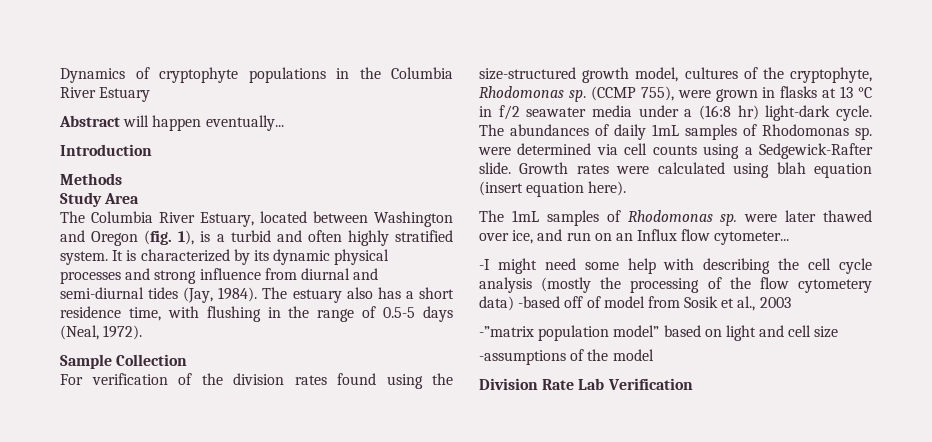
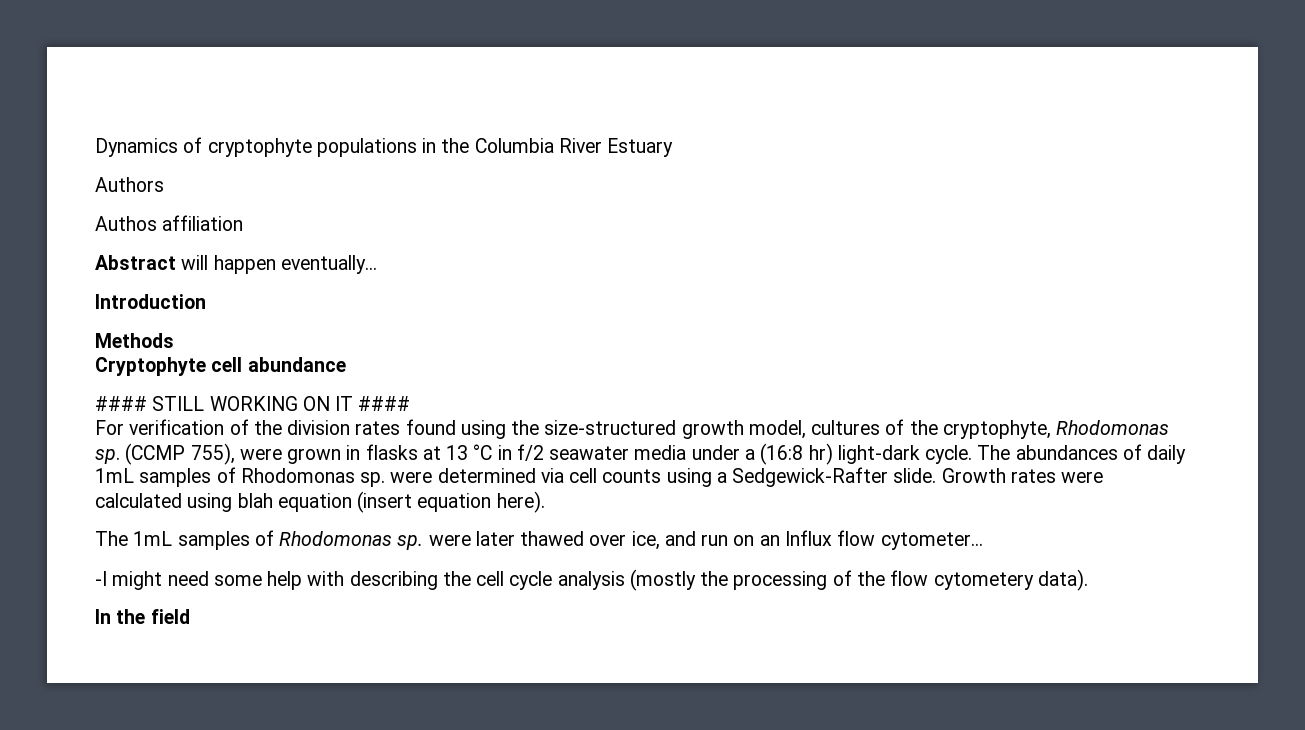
+ Authors
+ Authos affiliation
- Study Area
- The Columbia River Estuary, located between Washington and Oregon (fig. 1), is a turbid and often highly stratified system. It is characterized by its dynamic physical processes and strong influence from diurnal and semi-diurnal tides (Jay, 1984). The estuary also has a short residence time, with flushing in the range of 0.5-5 days (Neal, 1972).
- Sample Collection
+ Cryptophyte cell abundance
+ #### STILL WORKING ON IT ####
- -I might need some help with describing the cell cycle analysis (mostly the processing of the flow cytometery data) -based off of model from Sosik et al., 2003
- -”matrix population model” based on light and cell size
- -assumptions of the model
- Division Rate Lab Verification
+ -I might need some help with describing the cell cycle analysis (mostly the processing of the flow cytometery data).
+ In the field

